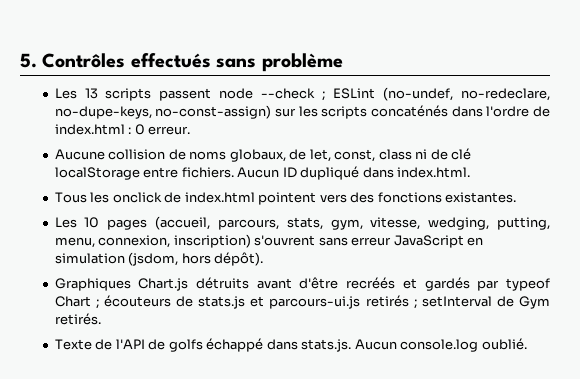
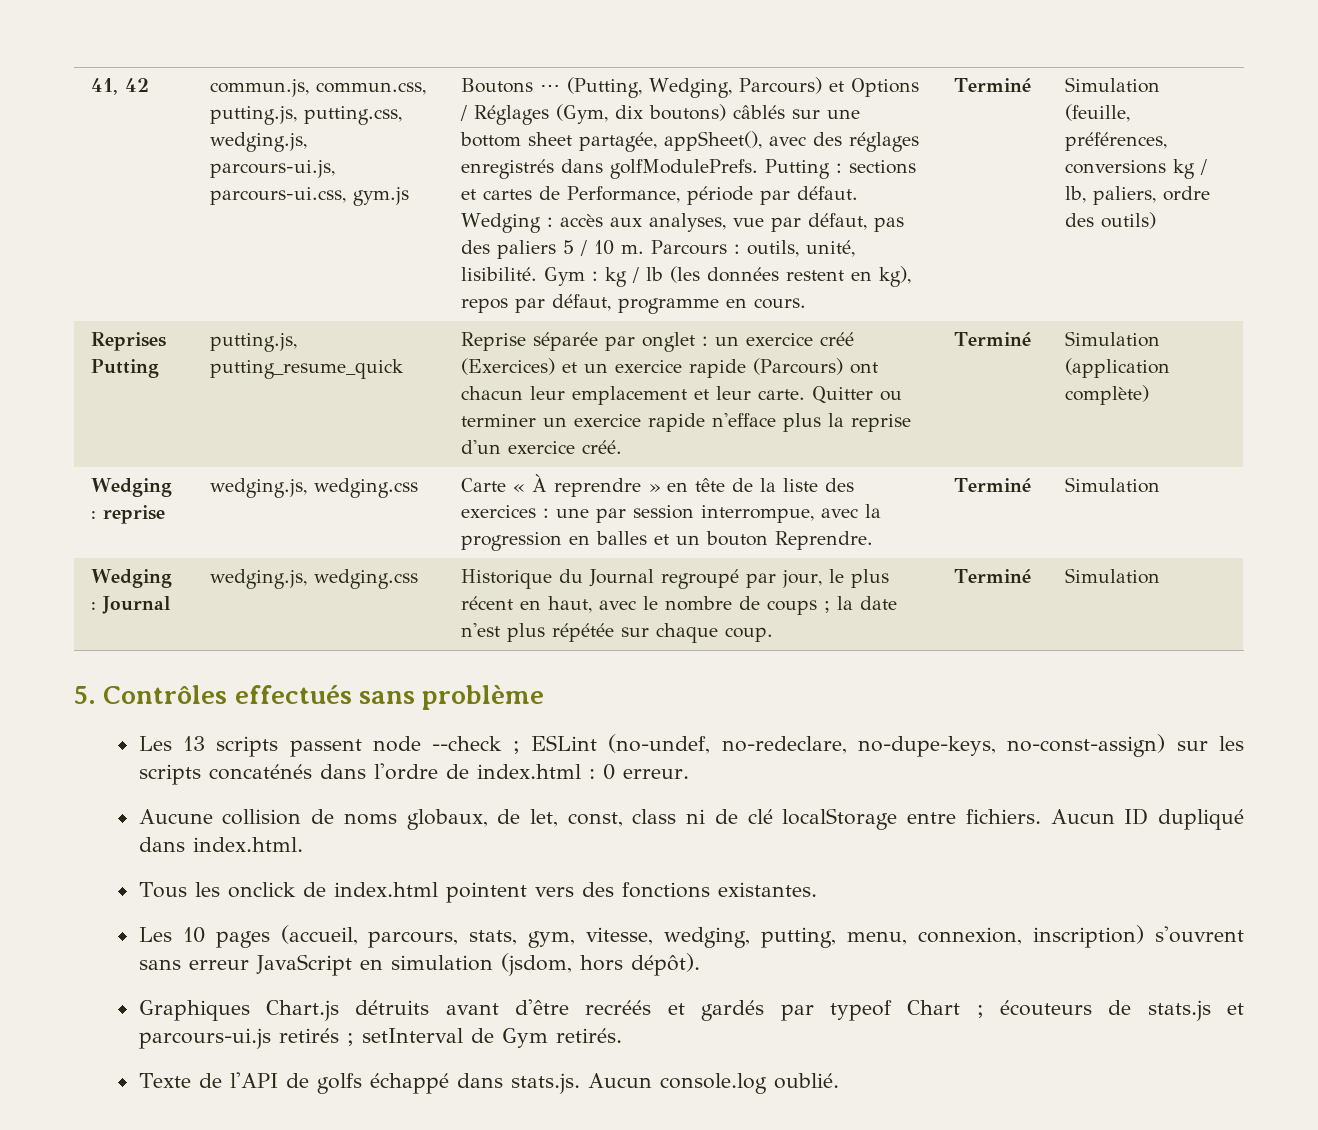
+ 41, 42 | commun.js, commun.css, putting.js, putting.css, wedging.js, parcours-ui.js, parcours-ui.css, gym.js | Boutons ⋯ (Putting, Wedging, Parcours) et Options / Réglages (Gym, dix boutons) câblés sur une bottom sheet partagée, appSheet(), avec des réglages enregistrés dans golfModulePrefs. Putting : sections et cartes de Performance, période par défaut. Wedging : accès aux analyses, vue par défaut, pas des paliers 5 / 10 m. Parcours : outils, unité, lisibilité. Gym : kg / lb (les données restent en kg), repos par défaut, programme en cours. | Terminé | Simulation (feuille, préférences, conversions kg / lb, paliers, ordre des outils)
+ Reprises Putting | putting.js, putting_resume_quick | Reprise séparée par onglet : un exercice créé (Exercices) et un exercice rapide (Parcours) ont chacun leur emplacement et leur carte. Quitter ou terminer un exercice rapide n'efface plus la reprise d'un exercice créé. | Terminé | Simulation (application complète)
+ Wedging : reprise | wedging.js, wedging.css | Carte « À reprendre » en tête de la liste des exercices : une par session interrompue, avec la progression en balles et un bouton Reprendre. | Terminé | Simulation
+ Wedging : Journal | wedging.js, wedging.css | Historique du Journal regroupé par jour, le plus récent en haut, avec le nombre de coups ; la date n'est plus répétée sur chaque coup. | Terminé | Simulation

